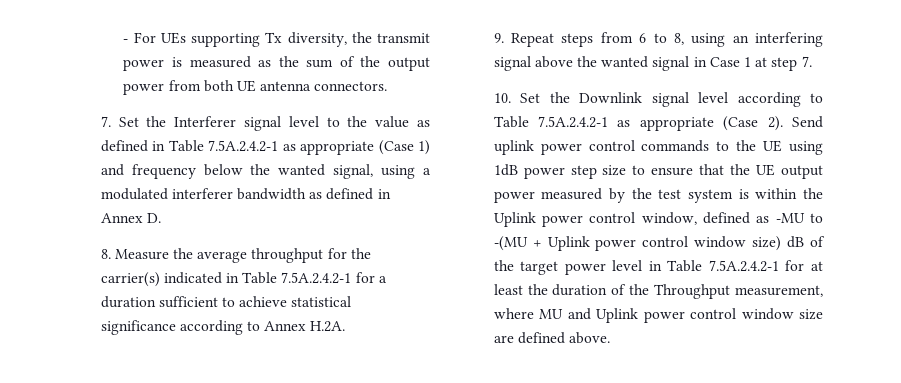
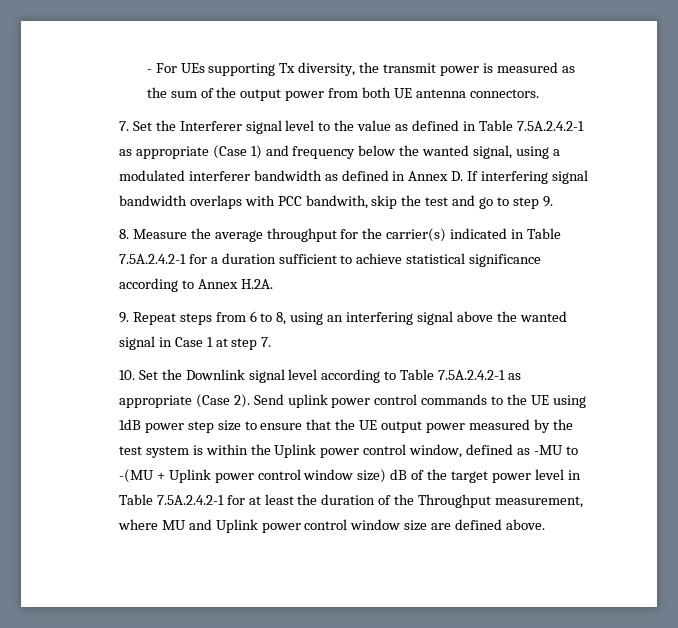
- 7. Set the Interferer signal level to the value as defined in Table 7.5A.2.4.2-1 as appropriate (Case 1) and frequency below the wanted signal, using a modulated interferer bandwidth as defined in Annex D.
+ 7. Set the Interferer signal level to the value as defined in Table 7.5A.2.4.2-1 as appropriate (Case 1) and frequency below the wanted signal, using a modulated interferer bandwidth as defined in Annex D. If interfering signal bandwidth overlaps with PCC bandwith, skip the test and go to step 9.

